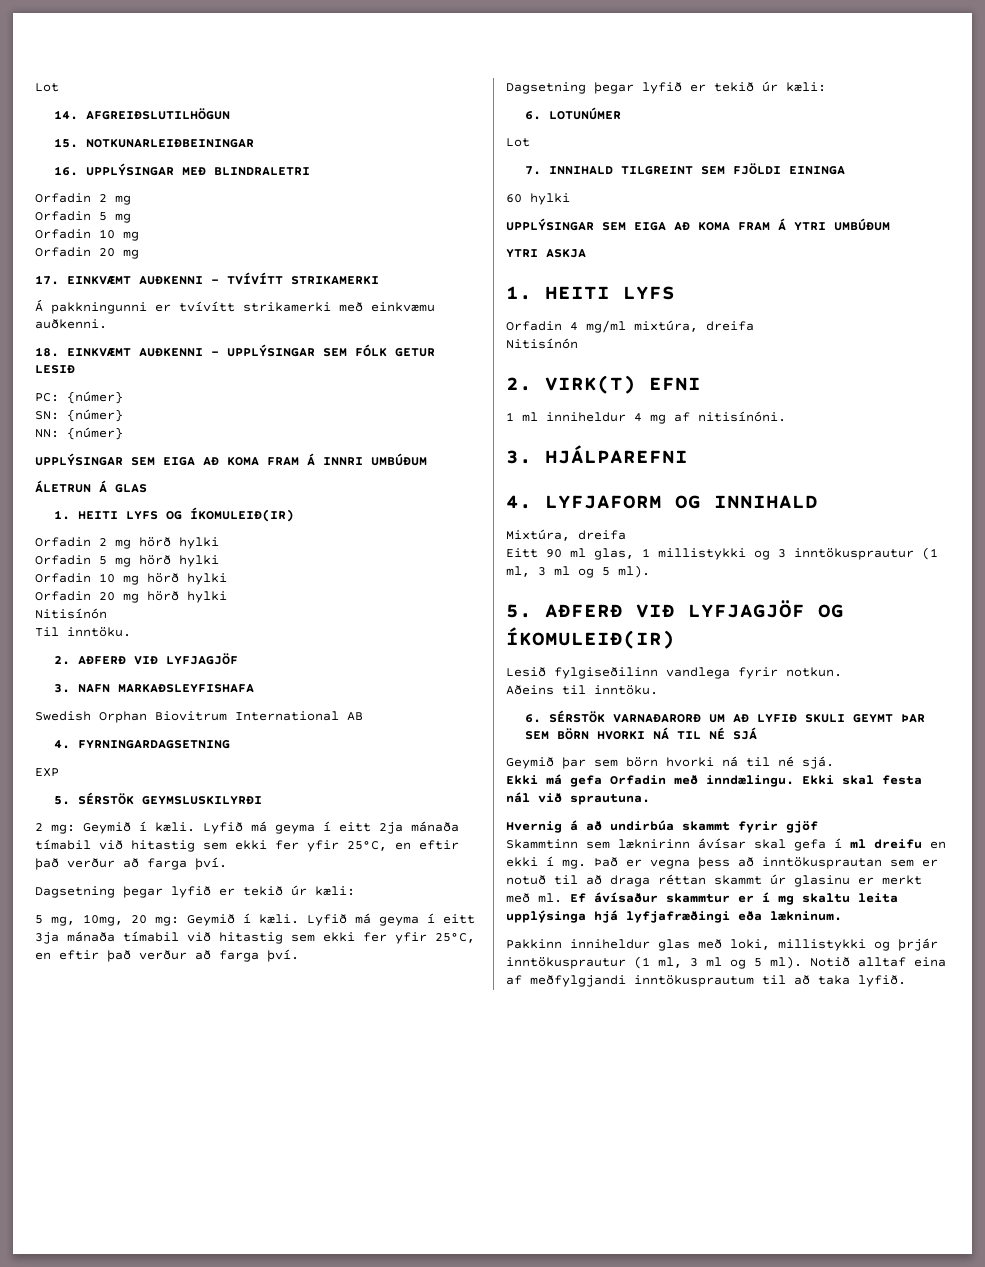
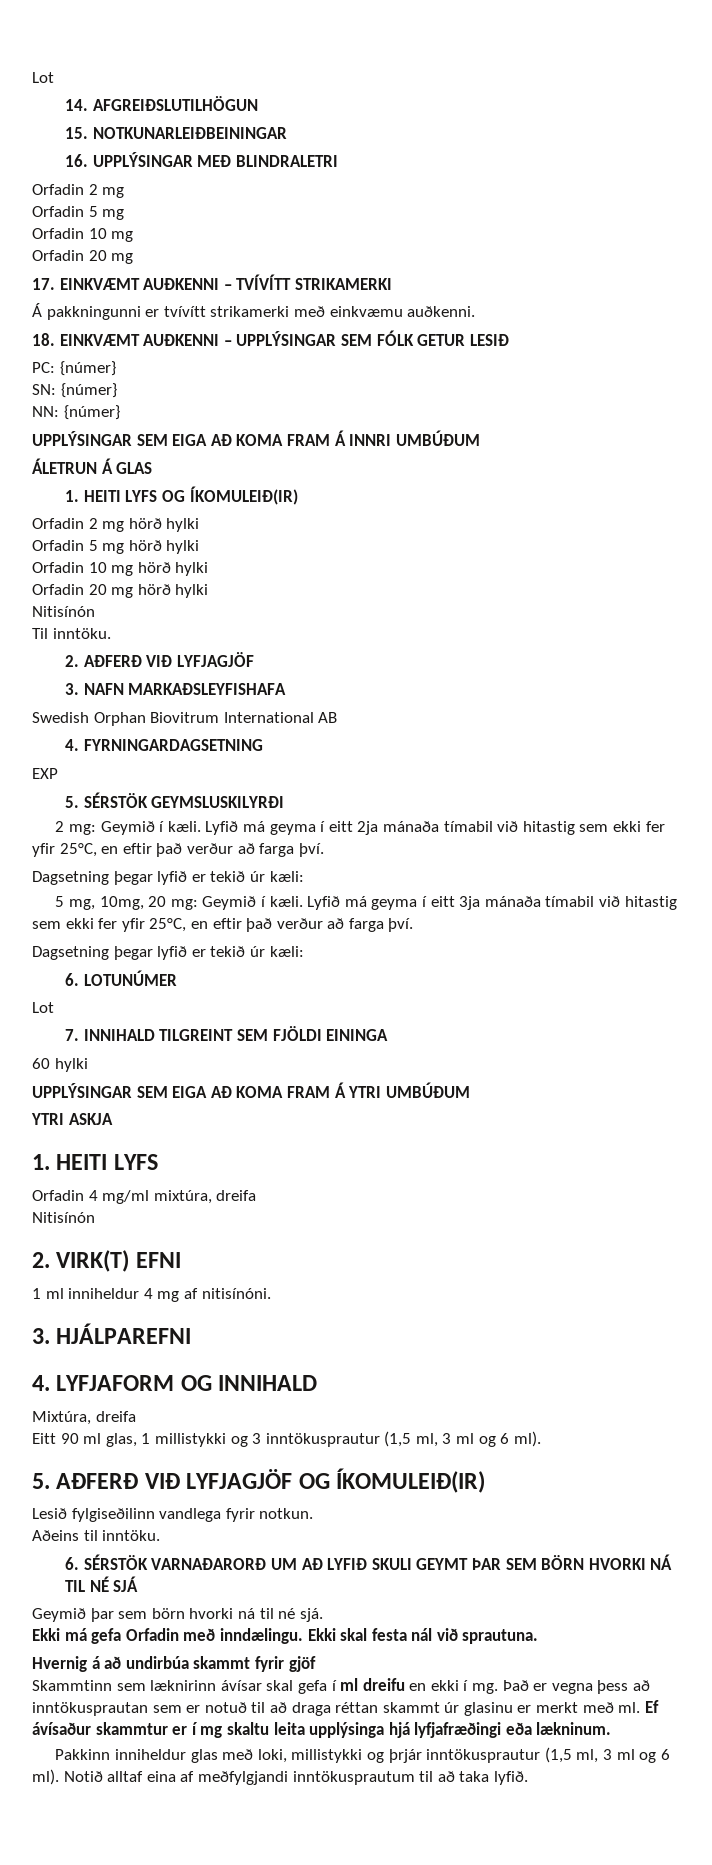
- Eitt 90 ml glas, 1 millistykki og 3 inntökusprautur (1 ml, 3 ml og 5 ml).
+ Eitt 90 ml glas, 1 millistykki og 3 inntökusprautur (1,5 ml, 3 ml og 6 ml).
- Pakkinn inniheldur glas með loki, millistykki og þrjár inntökusprautur (1 ml, 3 ml og 5 ml).
+ Pakkinn inniheldur glas með loki, millistykki og þrjár inntökusprautur (1,5 ml, 3 ml og 6 ml).

